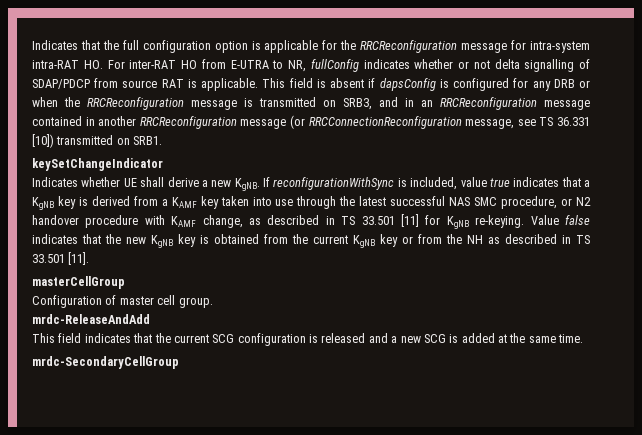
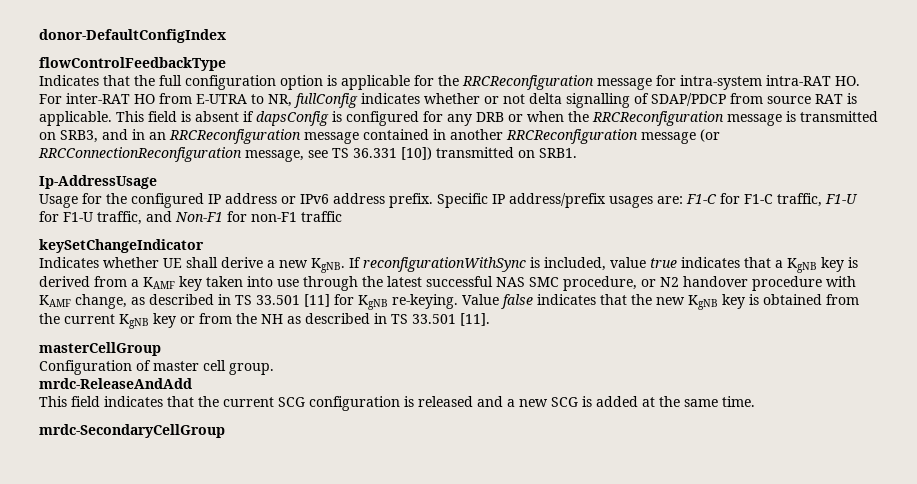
+ donor-DefaultConfigIndex
+ flowControlFeedbackType
+ Ip-AddressUsage
+ Usage for the configured IP address or IPv6 address prefix. Specific IP address/prefix usages are: F1-C for F1-C traffic, F1-U for F1-U traffic, and Non-F1 for non-F1 traffic

